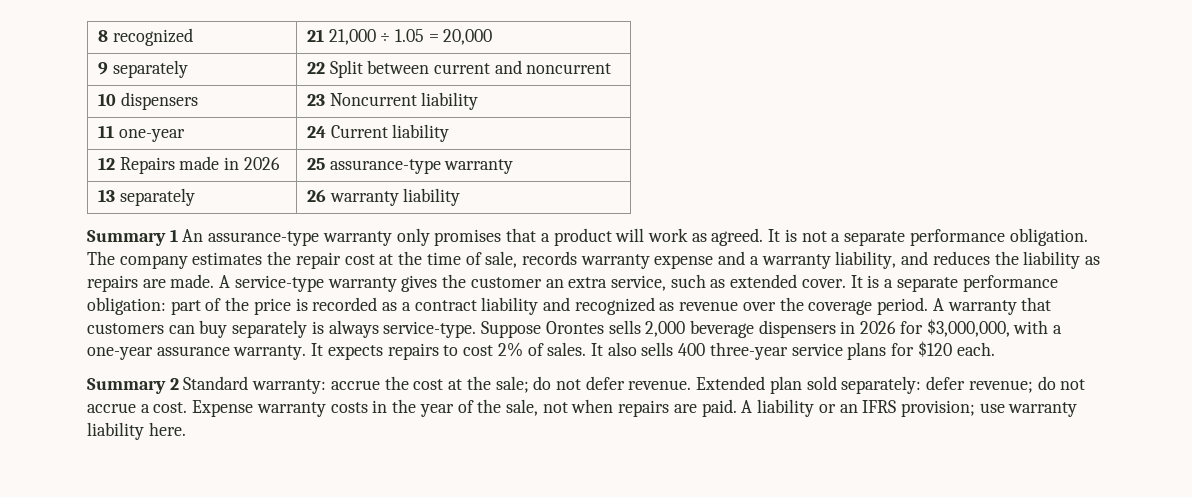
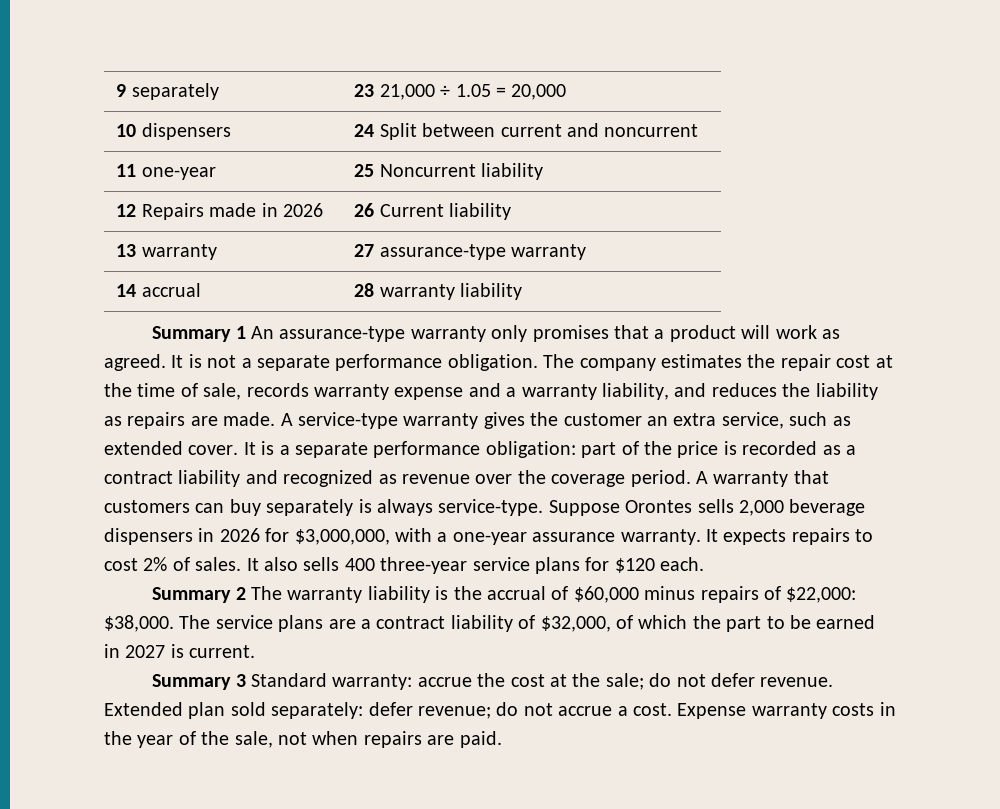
- 8 recognized | 21 21,000 ÷ 1.05 = 20,000
+ 9 separately | 23 21,000 ÷ 1.05 = 20,000
- 9 separately | 22 Split between current and noncurrent
+ 10 dispensers | 24 Split between current and noncurrent
- 10 dispensers | 23 Noncurrent liability
- 11 one-year | 24 Current liability
+ 11 one-year | 25 Noncurrent liability
- 12 Repairs made in 2026 | 25 assurance-type warranty
+ 12 Repairs made in 2026 | 26 Current liability
+ 13 warranty | 27 assurance-type warranty
- 13 separately | 26 warranty liability
+ 14 accrual | 28 warranty liability
- Summary 2 Standard warranty: accrue the cost at the sale; do not defer revenue.
+ Summary 2 The warranty liability is the accrual of $60,000 minus repairs of $22,000: $38,000. The service plans are a contract liability of $32,000, of which the part to be earned in 2027 is current.
+ Summary 3 Standard warranty: accrue the cost at the sale; do not defer revenue.
- A liability or an IFRS provision; use warranty liability here.

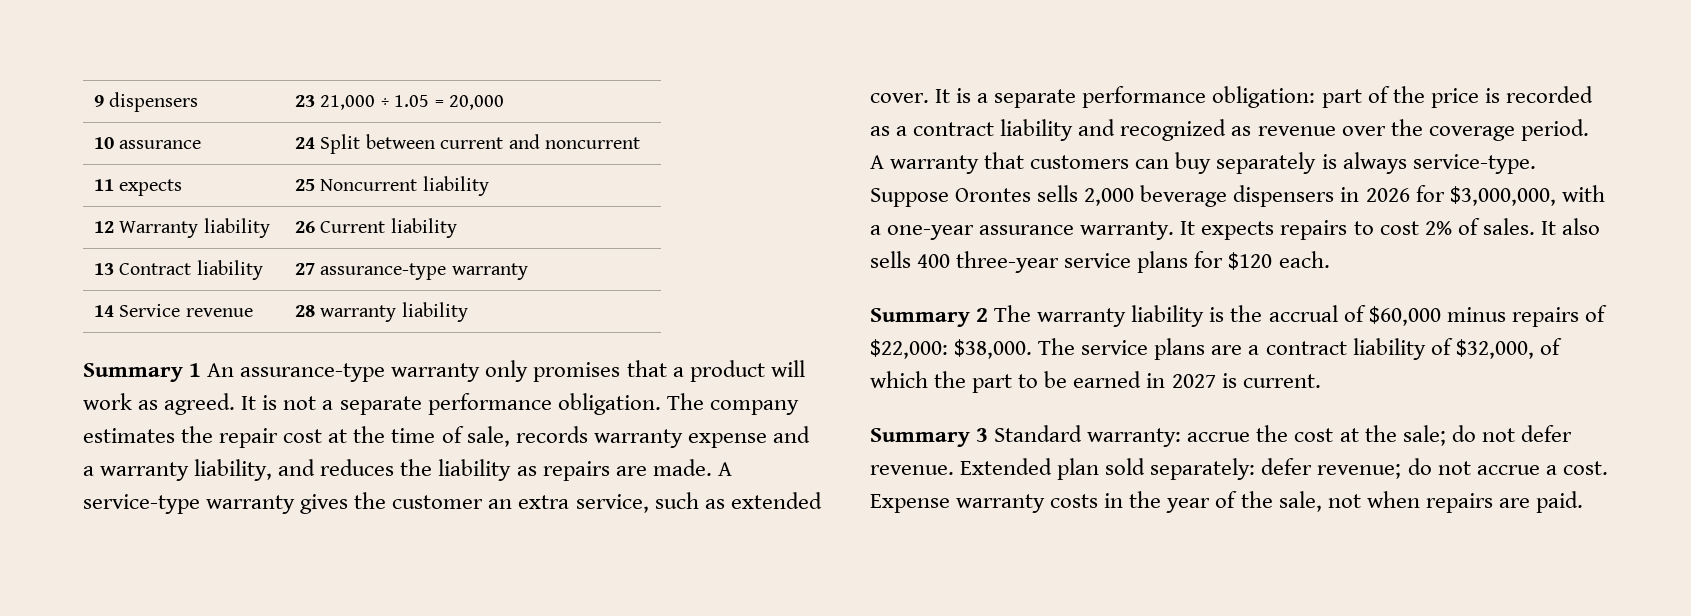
- 9 separately | 23 21,000 ÷ 1.05 = 20,000
+ 9 dispensers | 23 21,000 ÷ 1.05 = 20,000
- 10 dispensers | 24 Split between current and noncurrent
+ 10 assurance | 24 Split between current and noncurrent
- 11 one-year | 25 Noncurrent liability
+ 11 expects | 25 Noncurrent liability
- 12 Repairs made in 2026 | 26 Current liability
+ 12 Warranty liability | 26 Current liability
- 13 warranty | 27 assurance-type warranty
+ 13 Contract liability | 27 assurance-type warranty
- 14 accrual | 28 warranty liability
+ 14 Service revenue | 28 warranty liability

